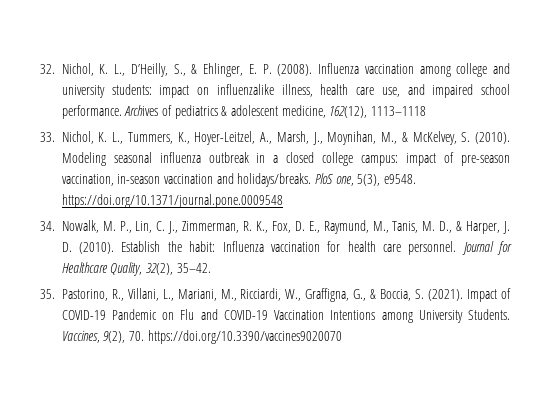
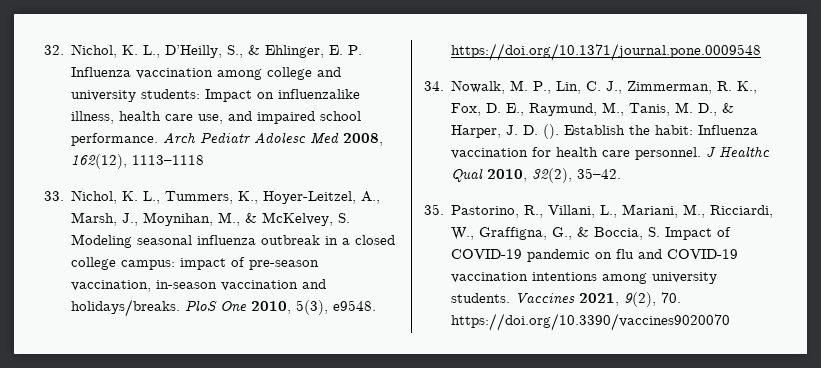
- 32. Nichol, K. L., D’Heilly, S., & Ehlinger, E. P. (2008). Influenza vaccination among college and university students: impact on influenzalike illness, health care use, and impaired school performance.
+ 32. Nichol, K. L., D’Heilly, S., & Ehlinger, E. P. Influenza vaccination among college and university students: Impact on influenzalike illness, health care use, and impaired school performance.
- Archives of pediatrics & adolescent medicine, 162(12), 1113–1118
+ Arch Pediatr Adolesc Med 2008, 162(12), 1113–1118
- 33. Nichol, K. L., Tummers, K., Hoyer-Leitzel, A., Marsh, J., Moynihan, M., & McKelvey, S. (2010). Modeling seasonal influenza outbreak in a closed college campus: impact of pre-season vaccination, in-season vaccination and holidays/breaks.
+ 33. Nichol, K. L., Tummers, K., Hoyer-Leitzel, A., Marsh, J., Moynihan, M., & McKelvey, S. Modeling seasonal influenza outbreak in a closed college campus: impact of pre-season vaccination, in-season vaccination and holidays/breaks.
- PloS one, 5(3), e9548. https://doi.org/10.1371/journal.pone.0009548
+ PloS One 2010, 5(3), e9548. https://doi.org/10.1371/journal.pone.0009548
- 34. Nowalk, M. P., Lin, C. J., Zimmerman, R. K., Fox, D. E., Raymund, M., Tanis, M. D., & Harper, J. D. (2010).
+ 34. Nowalk, M. P., Lin, C. J., Zimmerman, R. K., Fox, D. E., Raymund, M., Tanis, M. D., & Harper, J. D. ().
- Journal for Healthcare Quality, 32(2), 35–42.
+ J Healthc Qual 2010, 32(2), 35–42.
- 35. Pastorino, R., Villani, L., Mariani, M., Ricciardi, W., Graffigna, G., & Boccia, S. (2021). Impact of COVID-19 Pandemic on Flu and COVID-19 Vaccination Intentions among University Students. Vaccines, 9(2), 70. https://doi.org/10.3390/vaccines9020070
+ 35. Pastorino, R., Villani, L., Mariani, M., Ricciardi, W., Graffigna, G., & Boccia, S. Impact of COVID-19 pandemic on flu and COVID-19 vaccination intentions among university students. Vaccines 2021, 9(2), 70. https://doi.org/10.3390/vaccines9020070

